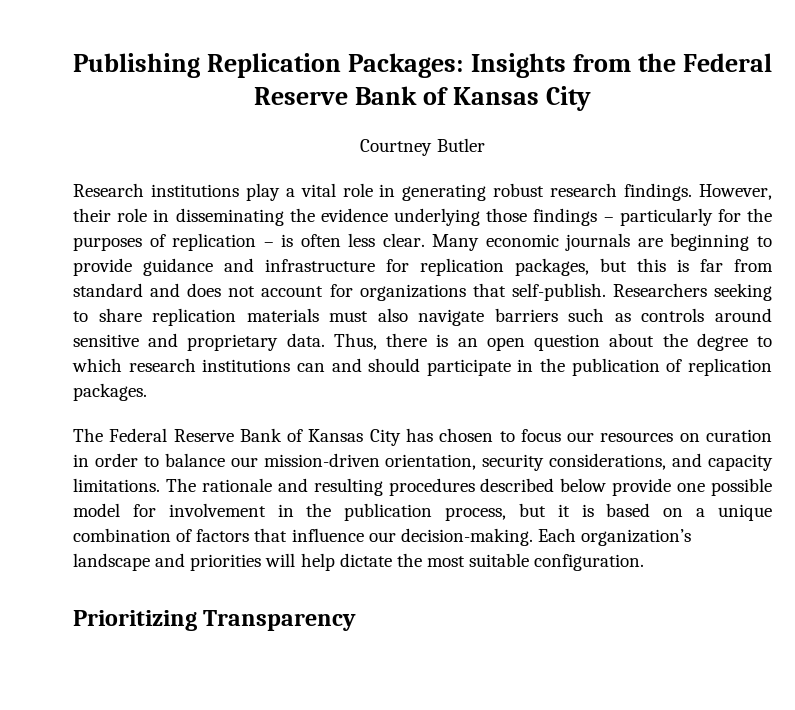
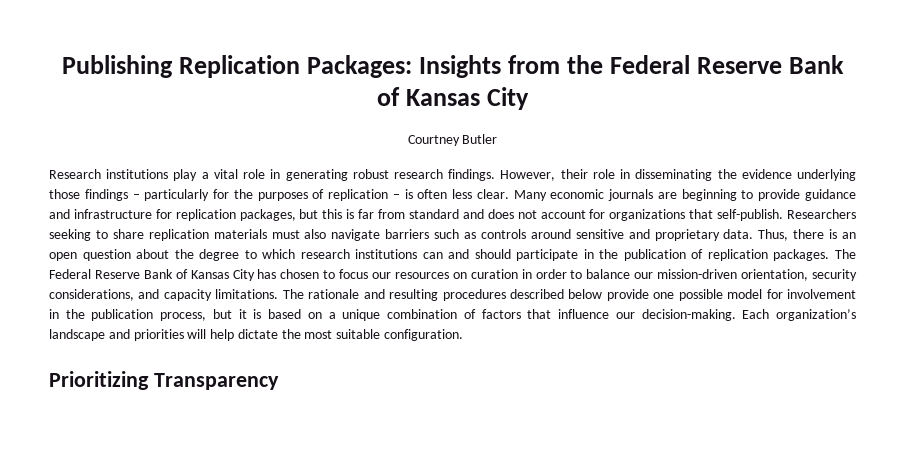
- Thus, there is an open question about the degree to which research institutions can and should participate in the publication of replication packages.
- The Federal Reserve Bank of Kansas City has chosen to focus our resources on curation in order to balance our mission-driven orientation, security considerations, and capacity limitations.
+ Thus, there is an open question about the degree to which research institutions can and should participate in the publication of replication packages. The Federal Reserve Bank of Kansas City has chosen to focus our resources on curation in order to balance our mission-driven orientation, security considerations, and capacity limitations.

